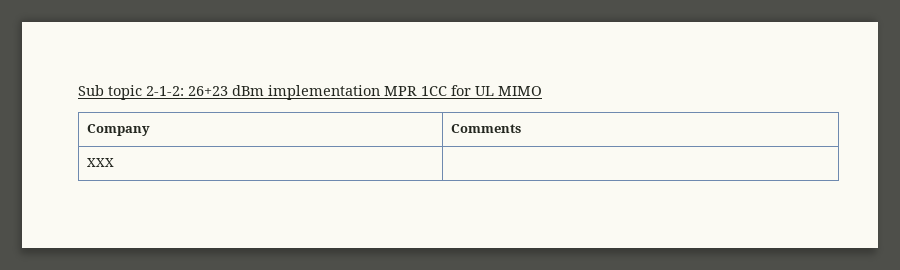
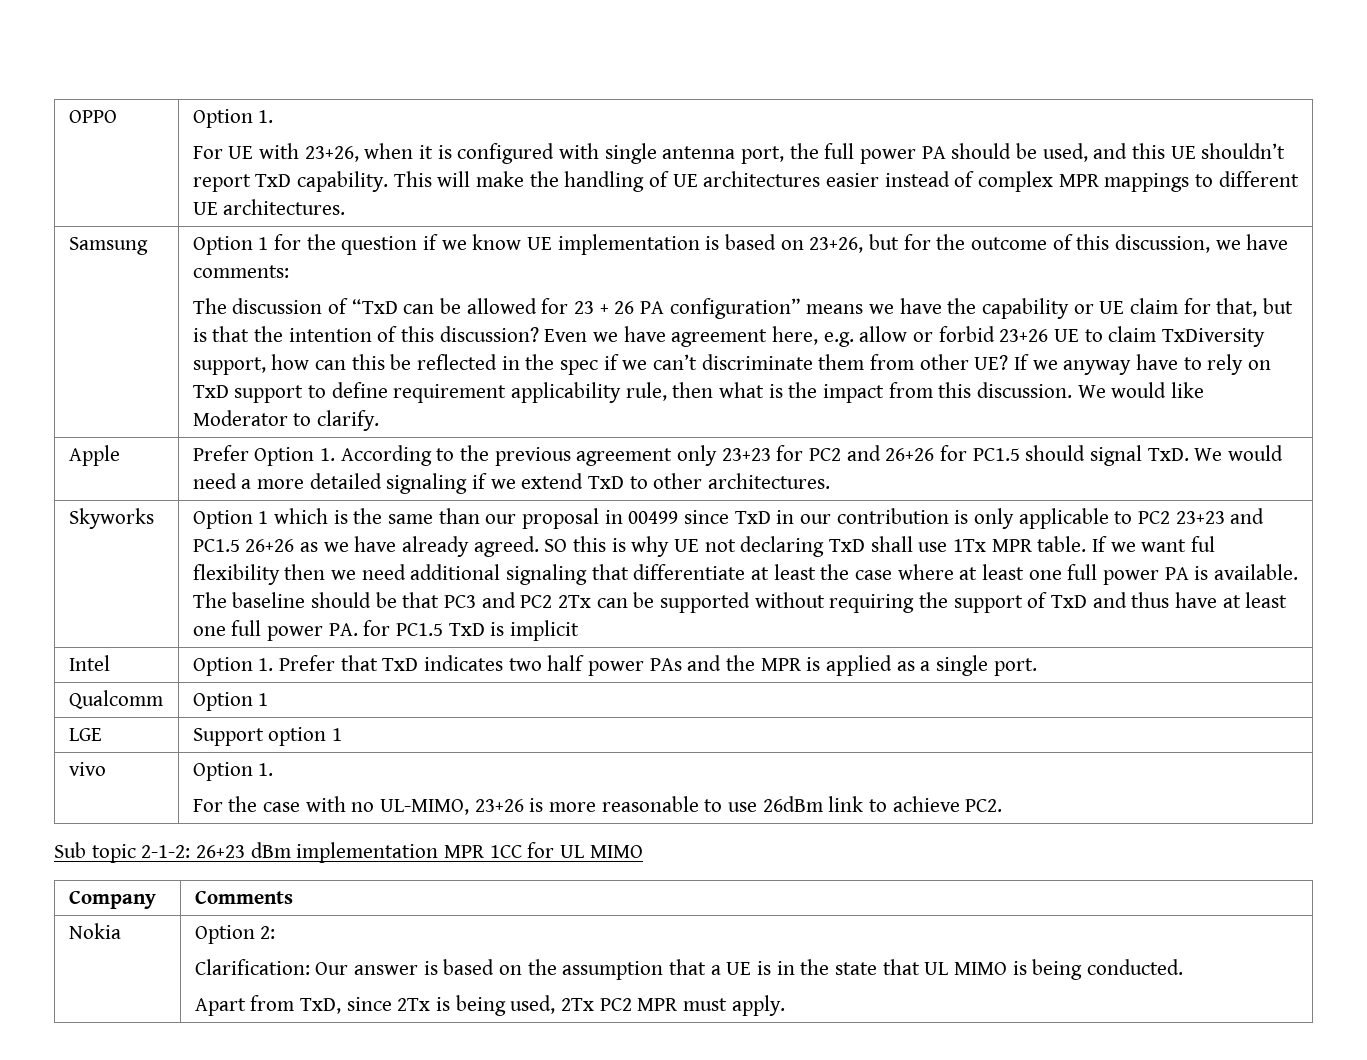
+ OPPO | Option 1.
+ For UE with 23+26, when it is configured with single antenna port, the full power PA should be used, and this UE shouldn’t report TxD capability. This will make the handling of UE architectures easier instead of complex MPR mappings to different UE architectures.
+ Samsung | Option 1 for the question if we know UE implementation is based on 23+26, but for the outcome of this discussion, we have comments:
+ The discussion of “TxD can be allowed for 23 + 26 PA configuration” means we have the capability or UE claim for that, but is that the intention of this discussion? Even we have agreement here, e.g. allow or forbid 23+26 UE to claim TxDiversity support, how can this be reflected in the spec if we can’t discriminate them from other UE? If we anyway have to rely on TxD support to define requirement applicability rule, then what is the impact from this discussion. We would like Moderator to clarify.
+ Apple | Prefer Option 1. According to the previous agreement only 23+23 for PC2 and 26+26 for PC1.5 should signal TxD. We would need a more detailed signaling if we extend TxD to other architectures.
+ Skyworks | Option 1 which is the same than our proposal in 00499 since TxD in our contribution is only applicable to PC2 23+23 and PC1.5 26+26 as we have already agreed. SO this is why UE not declaring TxD shall use 1Tx MPR table. If we want ful flexibility then we need additional signaling that differentiate at least the case where at least one full power PA is available. The baseline should be that PC3 and PC2 2Tx can be supported without requiring the support of TxD and thus have at least one full power PA. for PC1.5 TxD is implicit
+ Intel | Option 1. Prefer that TxD indicates two half power PAs and the MPR is applied as a single port.
+ Qualcomm | Option 1
+ LGE | Support option 1
+ vivo | Option 1.
+ For the case with no UL-MIMO, 23+26 is more reasonable to use 26dBm link to achieve PC2.
- XXX |
+ Nokia | Option 2:
+ Clarification: Our answer is based on the assumption that a UE is in the state that UL MIMO is being conducted.
+ Apart from TxD, since 2Tx is being used, 2Tx PC2 MPR must apply.

